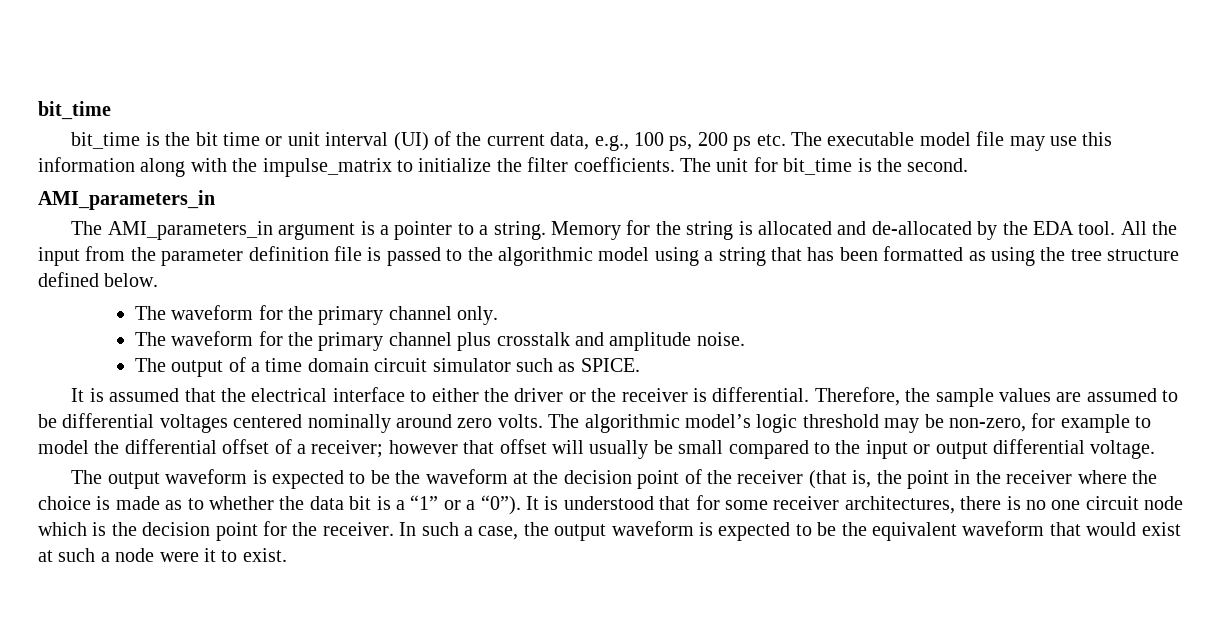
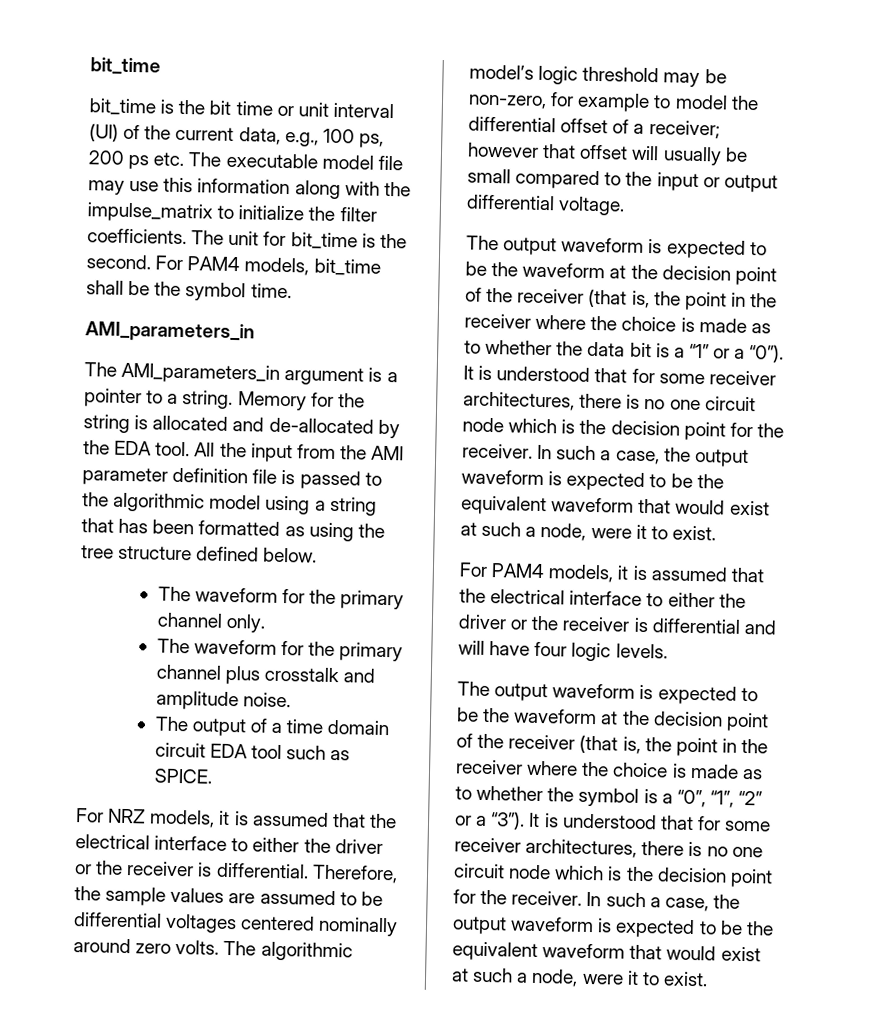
+ For PAM4 models, bit_time shall be the symbol time.
- All the input from the parameter definition file is passed to the algorithmic model using a string that has been formatted as using the tree structure defined below.
+ All the input from the AMI parameter definition file is passed to the algorithmic model using a string that has been formatted as using the tree structure defined below.
- The output of a time domain circuit simulator such as SPICE.
+ The output of a time domain circuit EDA tool such as SPICE.
- It is assumed that the electrical interface to either the driver or the receiver is differential.
+ For NRZ models, it is assumed that the electrical interface to either the driver or the receiver is differential.
- The output waveform is expected to be the waveform at the decision point of the receiver (that is, the point in the receiver where the choice is made as to whether the data bit is a “1” or a “0”). It is understood that for some receiver architectures, there is no one circuit node which is the decision point for the receiver. In such a case, the output waveform is expected to be the equivalent waveform that would exist at such a node were it to exist.
+ The output waveform is expected to be the waveform at the decision point of the receiver (that is, the point in the receiver where the choice is made as to whether the data bit is a “1” or a “0”). It is understood that for some receiver architectures, there is no one circuit node which is the decision point for the receiver. In such a case, the output waveform is expected to be the equivalent waveform that would exist at such a node, were it to exist.
+ For PAM4 models, it is assumed that the electrical interface to either the driver or the receiver is differential and will have four logic levels.
+ The output waveform is expected to be the waveform at the decision point of the receiver (that is, the point in the receiver where the choice is made as to whether the symbol is a “0”, “1”, “2” or a “3”). It is understood that for some receiver architectures, there is no one circuit node which is the decision point for the receiver. In such a case, the output waveform is expected to be the equivalent waveform that would exist at such a node, were it to exist.

